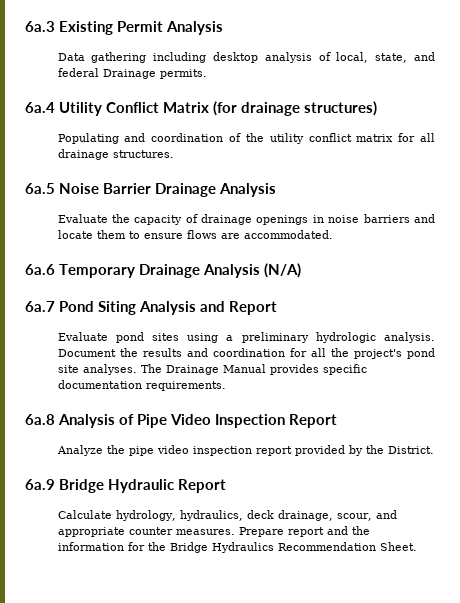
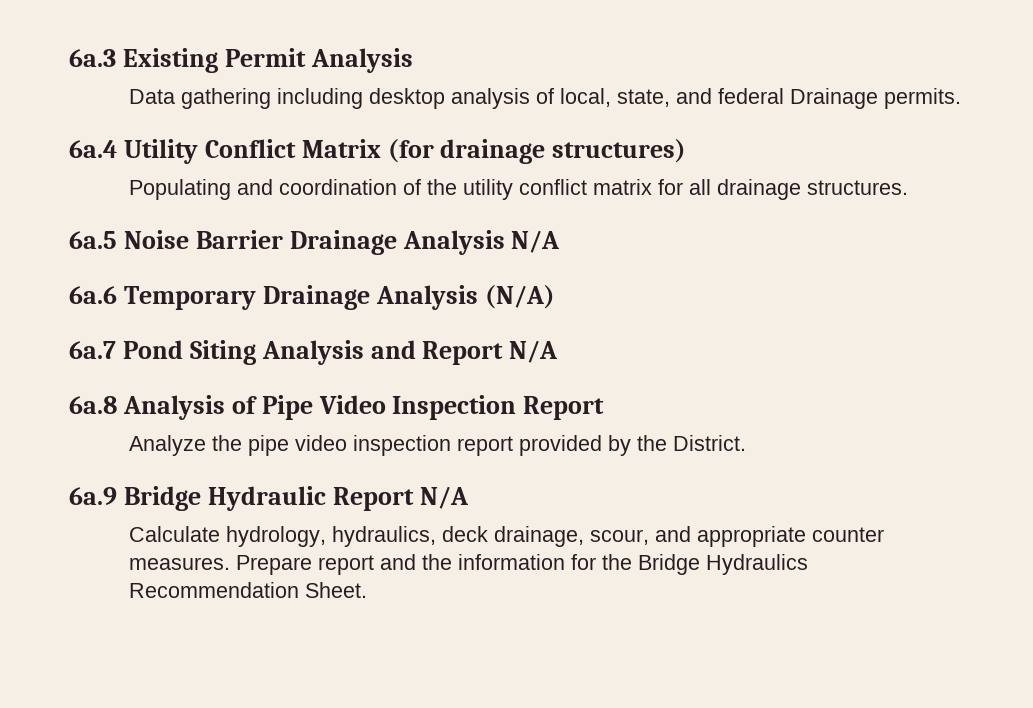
- 6a.5 Noise Barrier Drainage Analysis
- Evaluate the capacity of drainage openings in noise barriers and locate them to ensure flows are accommodated.
+ 6a.5 Noise Barrier Drainage Analysis N/A
- 6a.7 Pond Siting Analysis and Report
- Evaluate pond sites using a preliminary hydrologic analysis. Document the results and coordination for all the project's pond site analyses. The Drainage Manual provides specific documentation requirements.
+ 6a.7 Pond Siting Analysis and Report N/A
- 6a.9 Bridge Hydraulic Report
+ 6a.9 Bridge Hydraulic Report N/A

